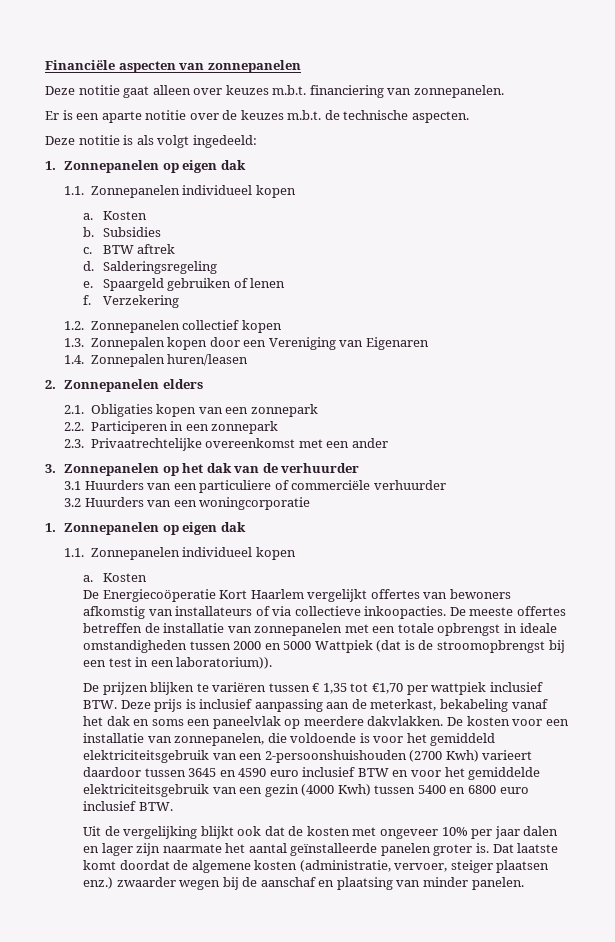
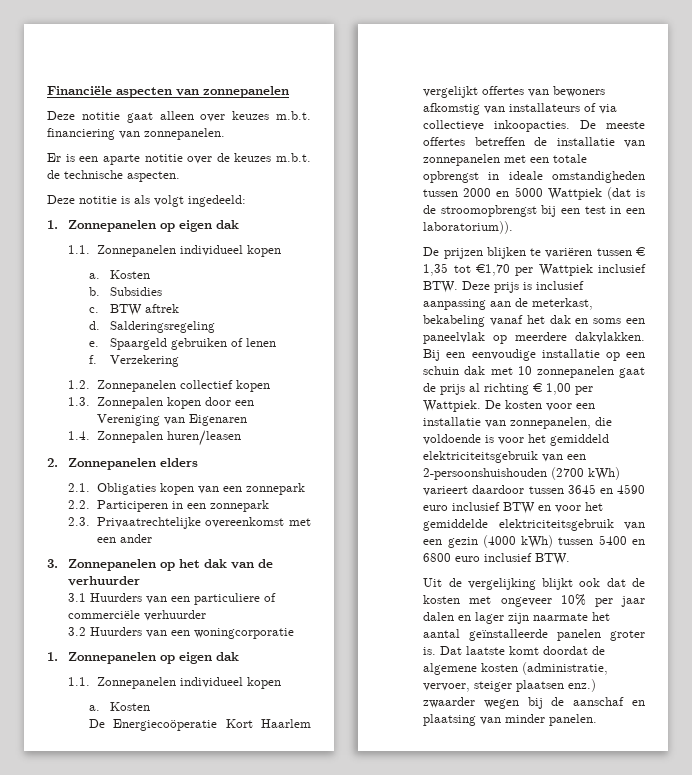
- De prijzen blijken te variëren tussen € 1,35 tot €1,70 per wattpiek inclusief BTW. Deze prijs is inclusief aanpassing aan de meterkast, bekabeling vanaf het dak en soms een paneelvlak op meerdere dakvlakken.
+ De prijzen blijken te variëren tussen € 1,35 tot €1,70 per Wattpiek inclusief BTW. Deze prijs is inclusief aanpassing aan de meterkast, bekabeling vanaf het dak en soms een paneelvlak op meerdere dakvlakken.
+ Bij een eenvoudige installatie op een schuin dak met 10 zonnepanelen gaat de prijs al richting € 1,00 per Wattpiek.
- De kosten voor een installatie van zonnepanelen, die voldoende is voor het gemiddeld elektriciteitsgebruik van een 2-persoonshuishouden (2700 Kwh) varieert daardoor tussen 3645 en 4590 euro inclusief BTW en voor het gemiddelde elektriciteitsgebruik van een gezin (4000 Kwh) tussen 5400 en 6800 euro inclusief BTW.
+ De kosten voor een installatie van zonnepanelen, die voldoende is voor het gemiddeld elektriciteitsgebruik van een 2-persoonshuishouden (2700 kWh) varieert daardoor tussen 3645 en 4590 euro inclusief BTW en voor het gemiddelde elektriciteitsgebruik van een gezin (4000 kWh) tussen 5400 en 6800 euro inclusief BTW.

